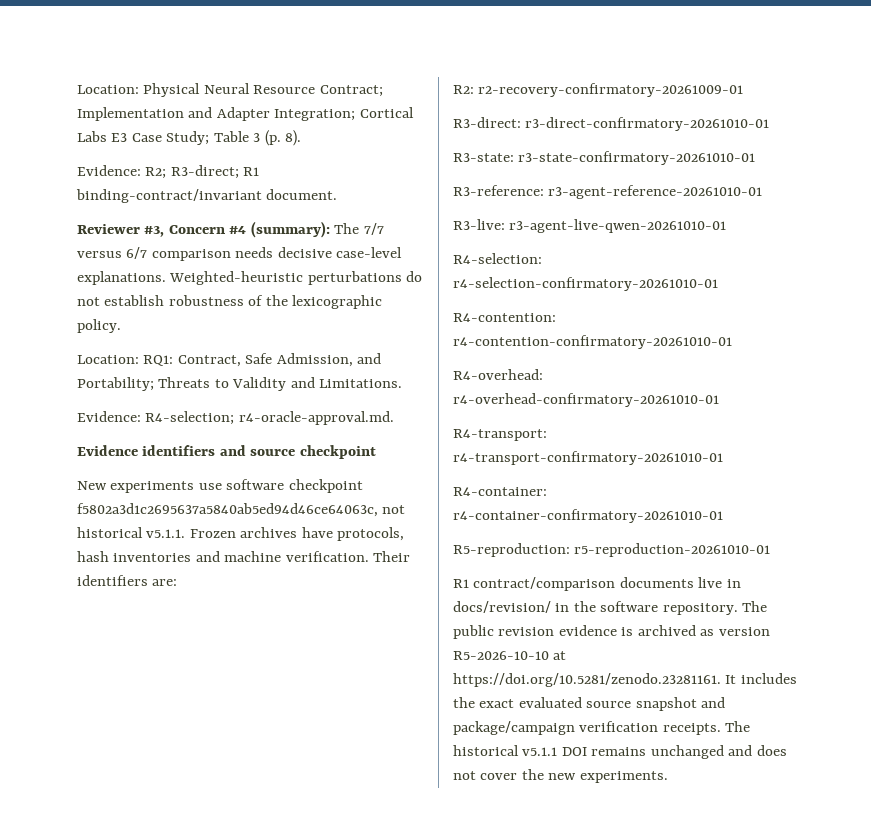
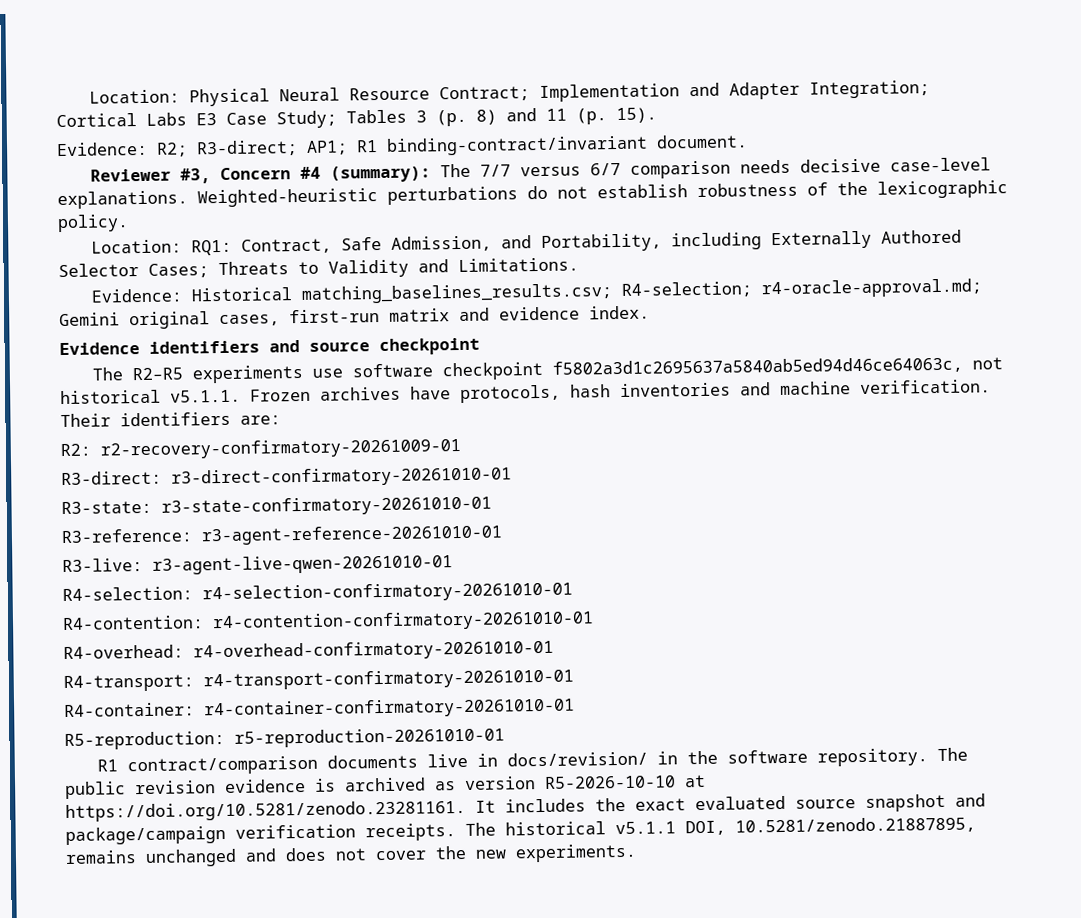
- Location: Physical Neural Resource Contract; Implementation and Adapter Integration; Cortical Labs E3 Case Study; Table 3 (p. 8).
+ Location: Physical Neural Resource Contract; Implementation and Adapter Integration; Cortical Labs E3 Case Study; Tables 3 (p. 8) and 11 (p. 15).
- Evidence: R2; R3-direct; R1 binding-contract/invariant document.
+ Evidence: R2; R3-direct; AP1; R1 binding-contract/invariant document.
- Location: RQ1: Contract, Safe Admission, and Portability; Threats to Validity and Limitations.
+ Location: RQ1: Contract, Safe Admission, and Portability, including Externally Authored Selector Cases; Threats to Validity and Limitations.
- Evidence: R4-selection; r4-oracle-approval.md.
+ Evidence: Historical matching_baselines_results.csv; R4-selection; r4-oracle-approval.md; Gemini original cases, first-run matrix and evidence index.
- New experiments use software checkpoint f5802a3d1c2695637a5840ab5ed94d46ce64063c, not historical v5.1.1. Frozen archives have protocols, hash inventories and machine verification.
+ The R2–R5 experiments use software checkpoint f5802a3d1c2695637a5840ab5ed94d46ce64063c, not historical v5.1.1. Frozen archives have protocols, hash inventories and machine verification.
- The historical v5.1.1 DOI remains unchanged and does not cover the new experiments.
+ The historical v5.1.1 DOI, 10.5281/zenodo.21887895, remains unchanged and does not cover the new experiments.

